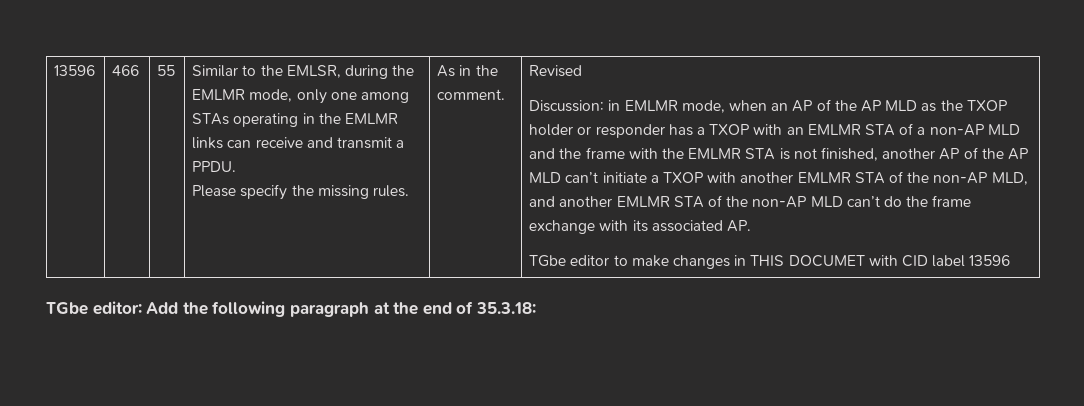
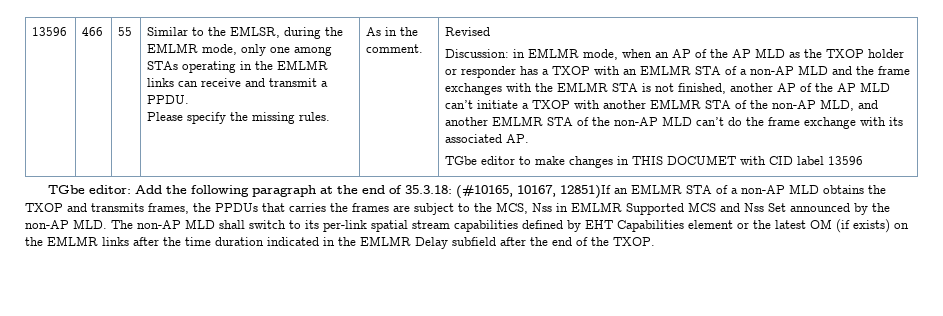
- in EMLMR mode, when an AP of the AP MLD as the TXOP holder or responder has a TXOP with an EMLMR STA of a non-AP MLD and the frame with the EMLMR STA is not finished, another AP of the AP MLD can’t initiate a TXOP with another EMLMR STA of the non-AP MLD, and another EMLMR STA of the non-AP MLD can’t do the frame exchange with its associated AP.
+ in EMLMR mode, when an AP of the AP MLD as the TXOP holder or responder has a TXOP with an EMLMR STA of a non-AP MLD and the frame exchanges with the EMLMR STA is not finished, another AP of the AP MLD can’t initiate a TXOP with another EMLMR STA of the non-AP MLD, and another EMLMR STA of the non-AP MLD can’t do the frame exchange with its associated AP.
- TGbe editor: Add the following paragraph at the end of 35.3.18:
+ TGbe editor: Add the following paragraph at the end of 35.3.18: (#10165, 10167, 12851)If an EMLMR STA of a non-AP MLD obtains the TXOP and transmits frames, the PPDUs that carries the frames are subject to the MCS, Nss in EMLMR Supported MCS and Nss Set announced by the non-AP MLD. The non-AP MLD shall switch to its per-link spatial stream capabilities defined by EHT Capabilities element or the latest OM (if exists) on the EMLMR links after the time duration indicated in the EMLMR Delay subfield after the end of the TXOP.

